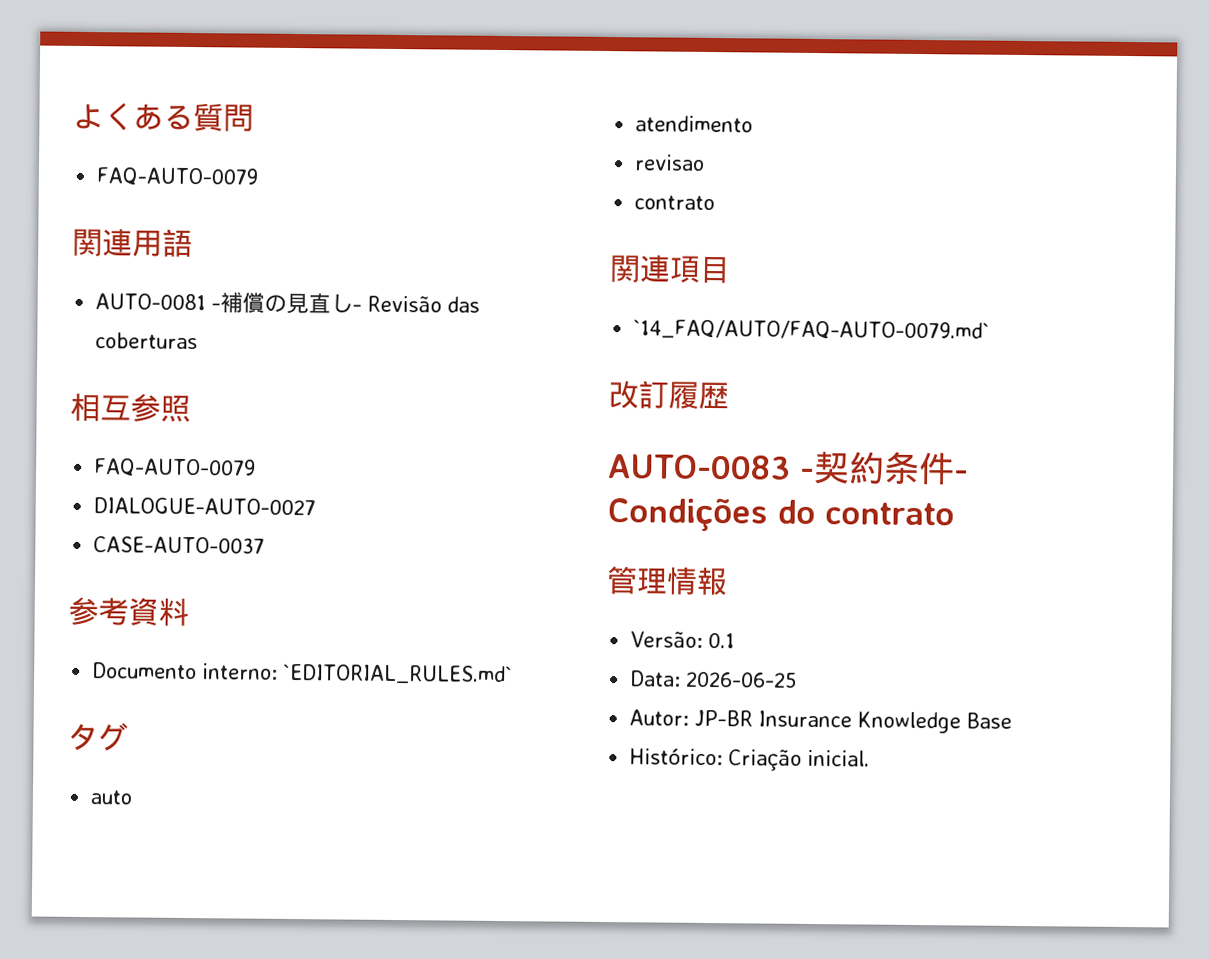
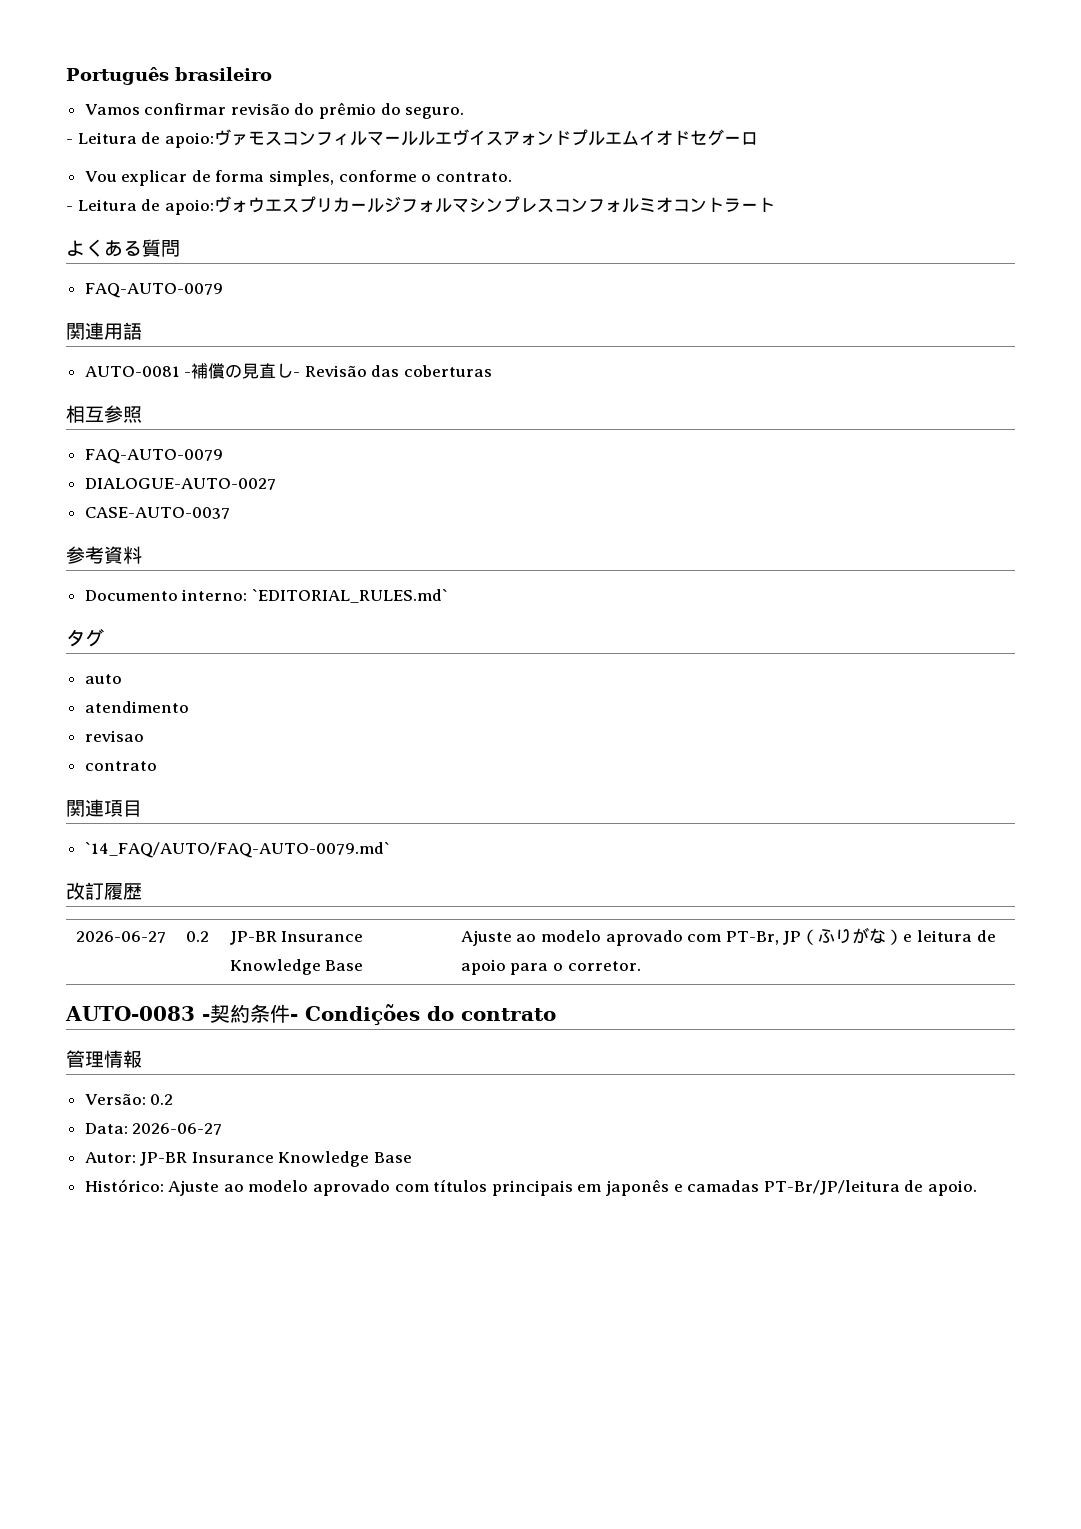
+ Português brasileiro
+ Vamos confirmar revisão do prêmio do seguro.
+ - Leitura de apoio:ヴァモスコンフィルマールルエヴイスアォンドプルエムイオドセグーロ
+ Vou explicar de forma simples, conforme o contrato.
+ - Leitura de apoio:ヴォウエスプリカールジフォルマシンプレスコンフォルミオコントラート
+ 2026-06-27 | 0.2 | JP-BR Insurance Knowledge Base | Ajuste ao modelo aprovado com PT-Br, JP（ふりがな）e leitura de apoio para o corretor.
- Versão: 0.1
+ Versão: 0.2
- Data: 2026-06-25
+ Data: 2026-06-27
- Histórico: Criação inicial.
+ Histórico: Ajuste ao modelo aprovado com títulos principais em japonês e camadas PT-Br/JP/leitura de apoio.

